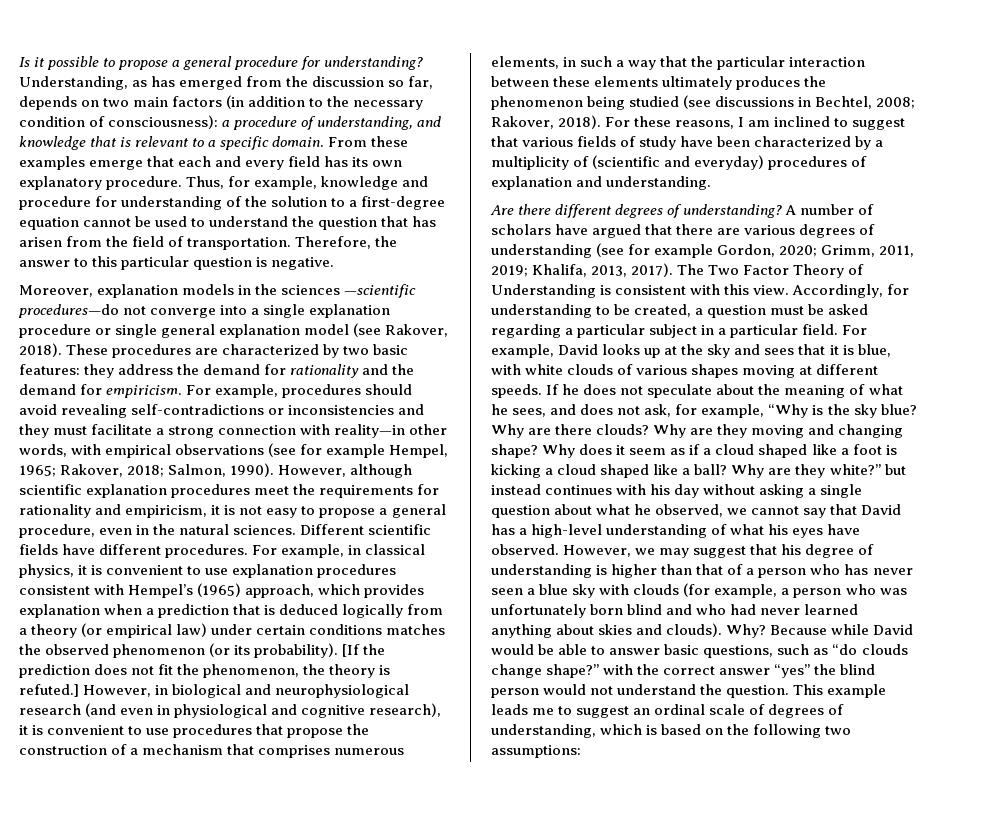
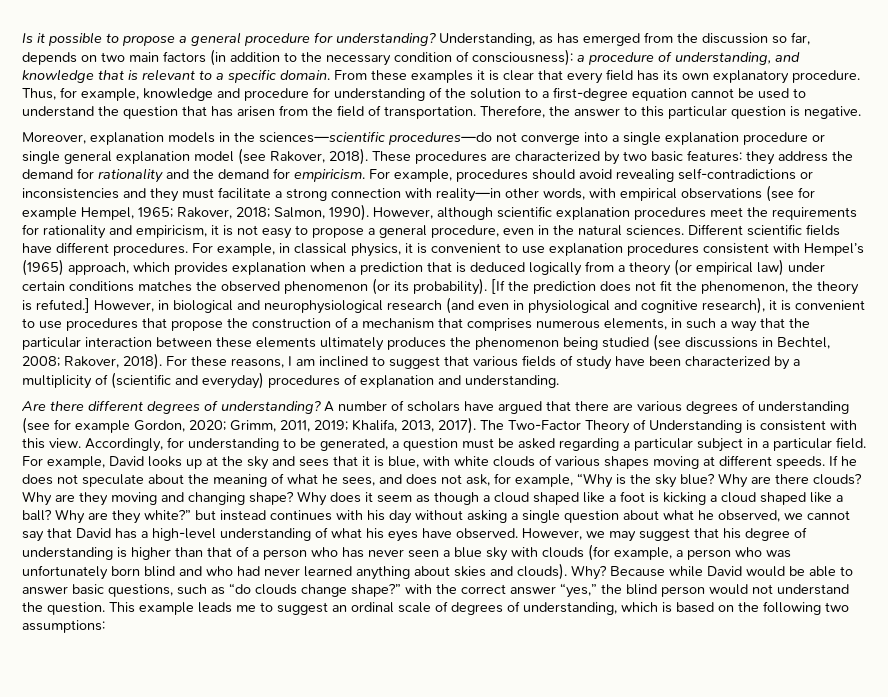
- From these examples emerge that each and every field has its own explanatory procedure.
+ From these examples it is clear that every field has its own explanatory procedure.
- Moreover, explanation models in the sciences —scientific procedures—do not converge into a single explanation procedure or single general explanation model (see Rakover, 2018).
+ Moreover, explanation models in the sciences—scientific procedures—do not converge into a single explanation procedure or single general explanation model (see Rakover, 2018).
- The Two Factor Theory of Understanding is consistent with this view.
+ The Two-Factor Theory of Understanding is consistent with this view.
- Accordingly, for understanding to be created, a question must be asked regarding a particular subject in a particular field.
+ Accordingly, for understanding to be generated, a question must be asked regarding a particular subject in a particular field.
- Why does it seem as if a cloud shaped like a foot is kicking a cloud shaped like a ball?
+ Why does it seem as though a cloud shaped like a foot is kicking a cloud shaped like a ball?
- Because while David would be able to answer basic questions, such as “do clouds change shape?” with the correct answer “yes” the blind person would not understand the question.
+ Because while David would be able to answer basic questions, such as “do clouds change shape?” with the correct answer “yes,” the blind person would not understand the question.

